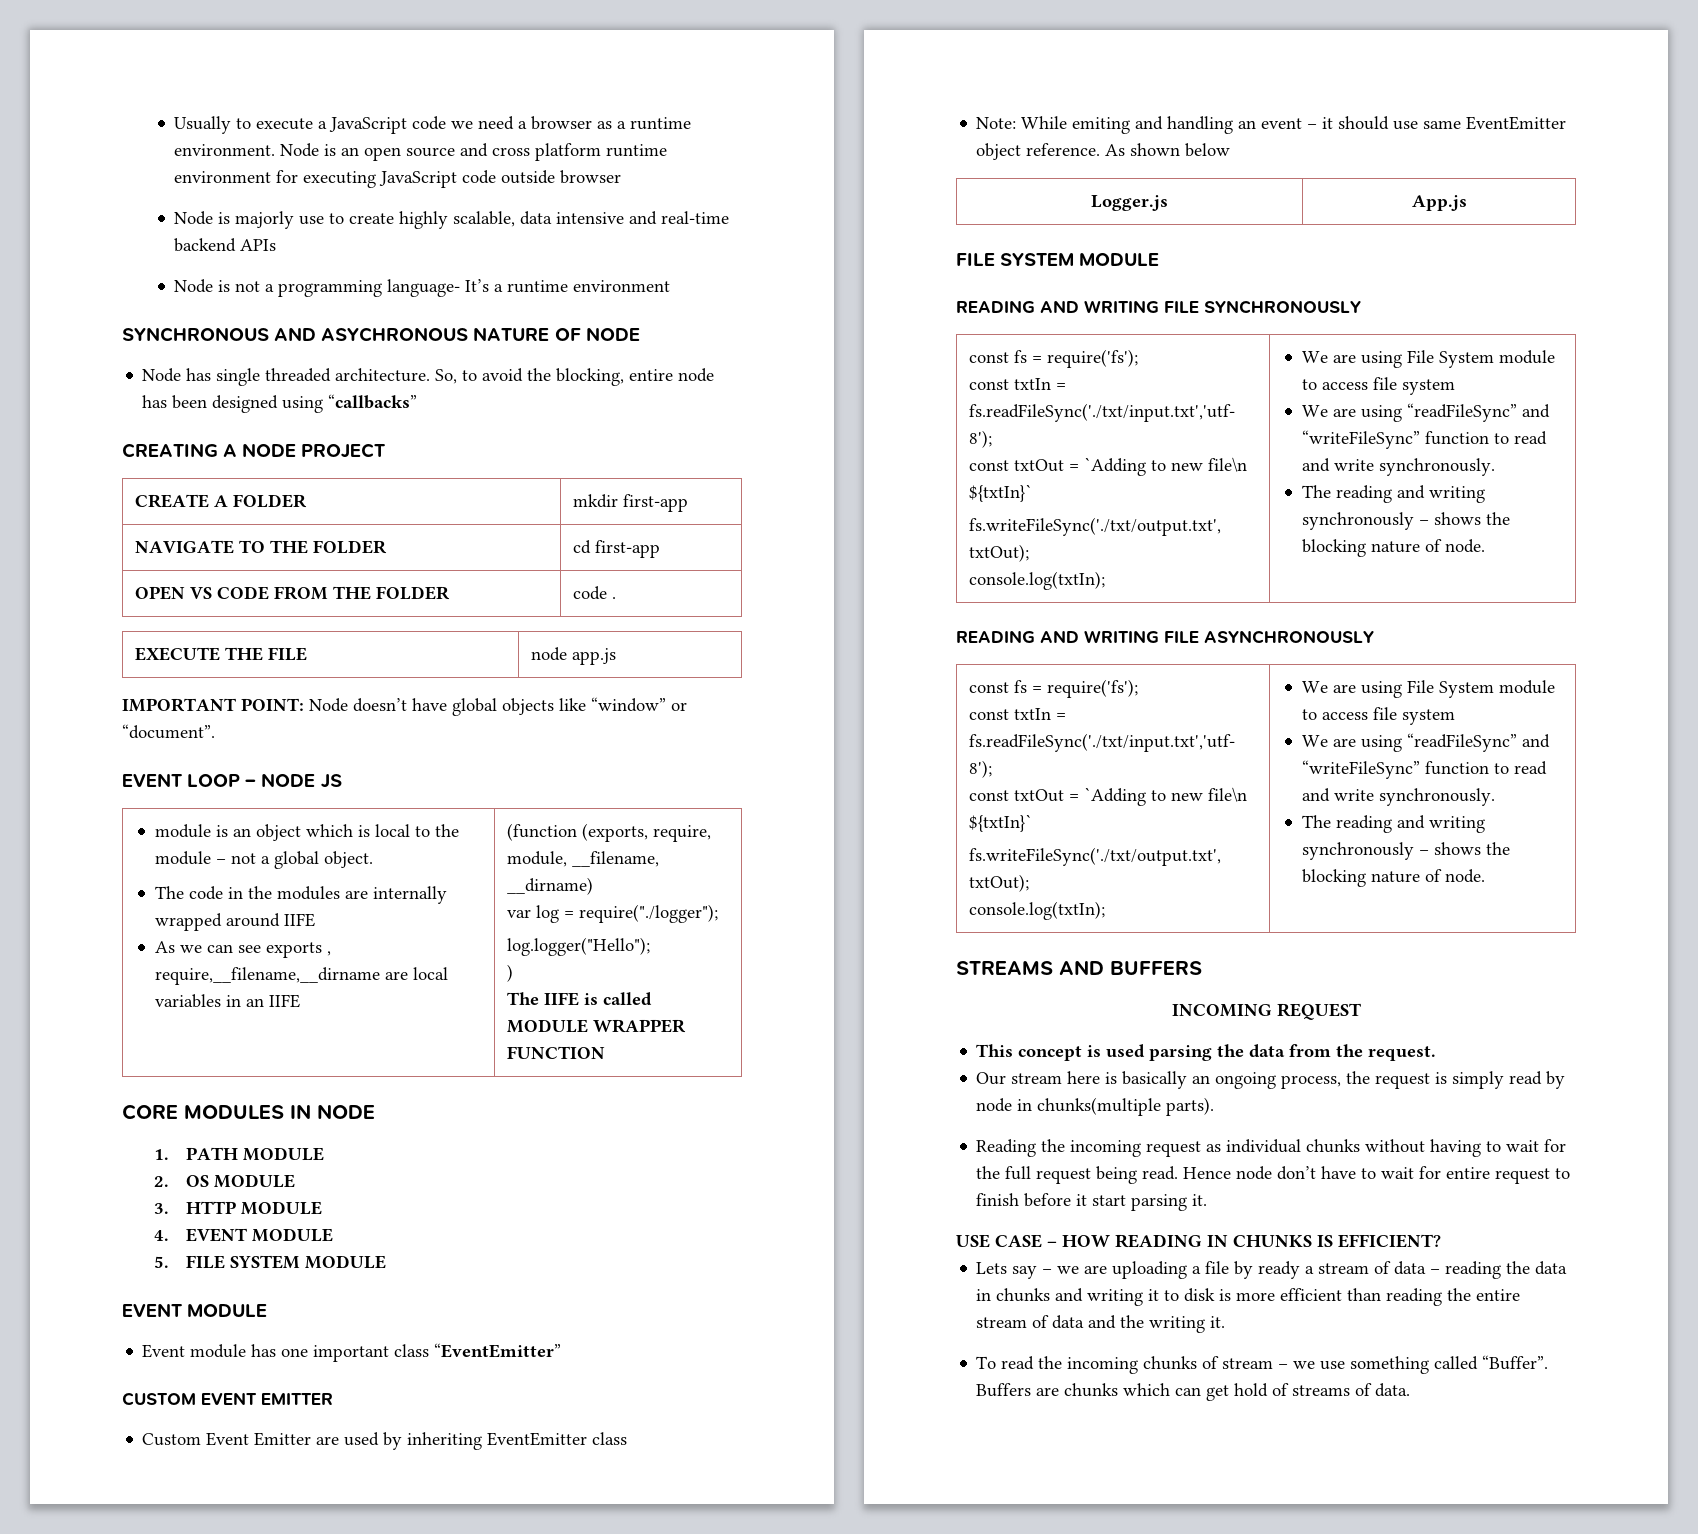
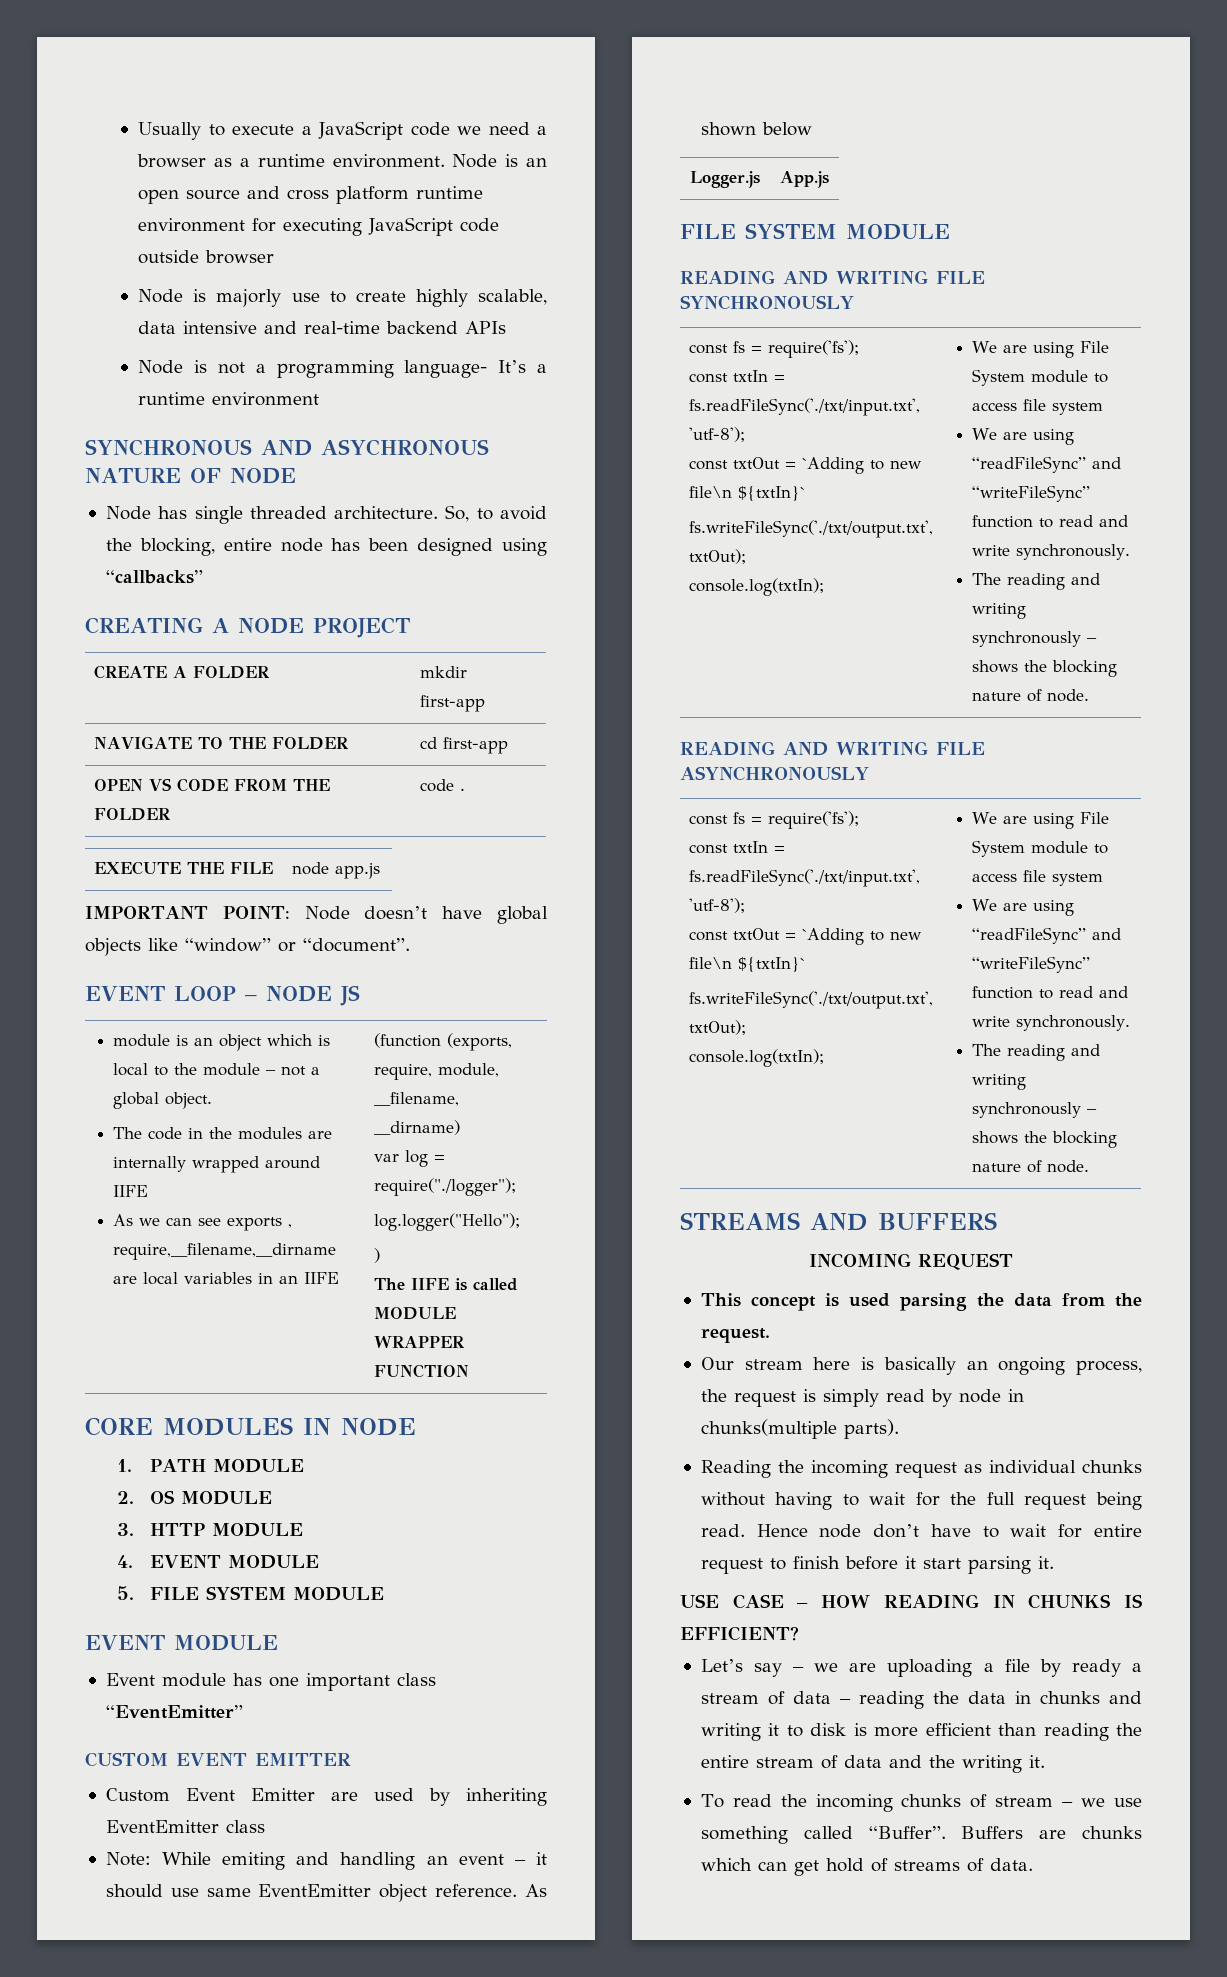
- Lets say – we are uploading a file by ready a stream of data – reading the data in chunks and writing it to disk is more efficient than reading the entire stream of data and the writing it.
+ Let’s say – we are uploading a file by ready a stream of data – reading the data in chunks and writing it to disk is more efficient than reading the entire stream of data and the writing it.

